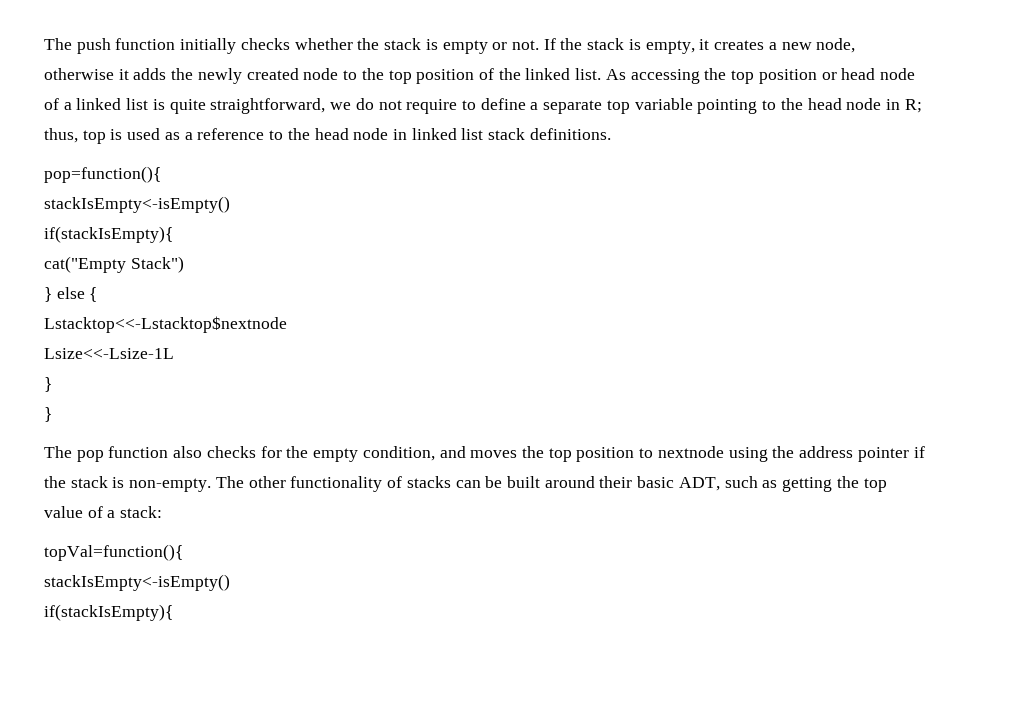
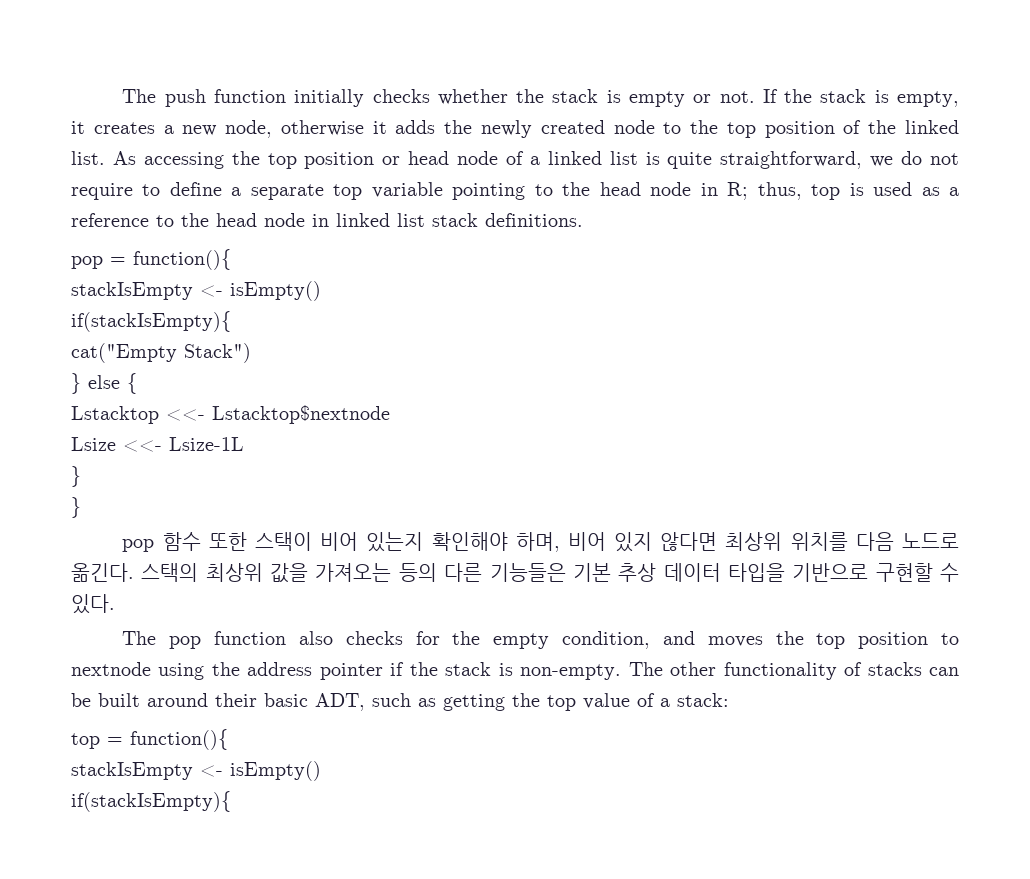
- pop=function(){
- stackIsEmpty<-isEmpty()
+ pop = function(){
+ stackIsEmpty <- isEmpty()
- Lstacktop<<-Lstacktop$nextnode
- Lsize<<-Lsize-1L
+ Lstacktop <<- Lstacktop$nextnode
+ Lsize <<- Lsize-1L
  }
  }
+ pop 함수 또한 스택이 비어 있는지 확인해야 하며, 비어 있지 않다면 최상위 위치를 다음 노드로 옮긴다. 스택의 최상위 값을 가져오는 등의 다른 기능들은 기본 추상 데이터 타입을 기반으로 구현할 수 있다.
- topVal=function(){
- stackIsEmpty<-isEmpty()
+ top = function(){
+ stackIsEmpty <- isEmpty()

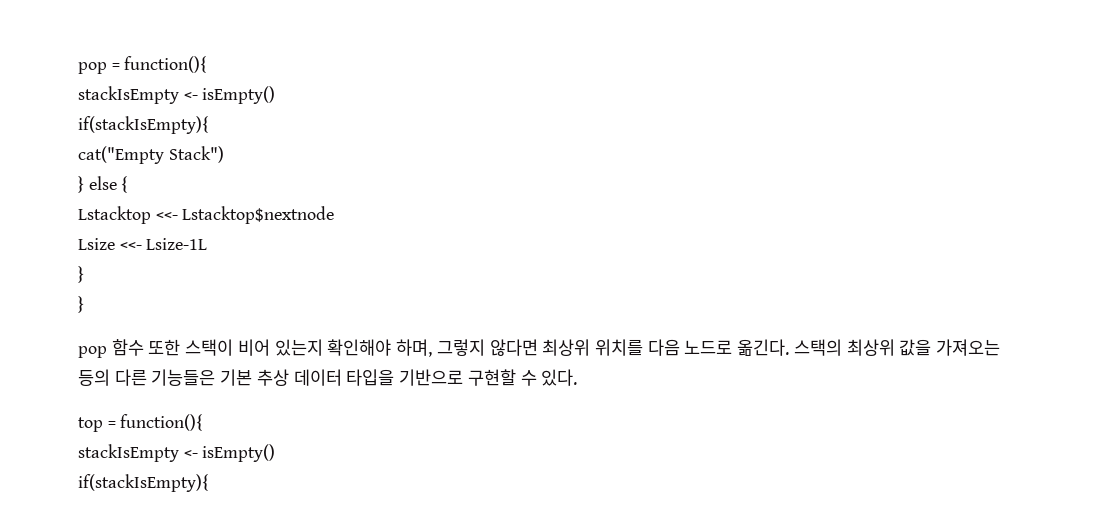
- The push function initially checks whether the stack is empty or not. If the stack is empty, it creates a new node, otherwise it adds the newly created node to the top position of the linked list. As accessing the top position or head node of a linked list is quite straightforward, we do not require to define a separate top variable pointing to the head node in R; thus, top is used as a reference to the head node in linked list stack definitions.
- pop 함수 또한 스택이 비어 있는지 확인해야 하며, 비어 있지 않다면 최상위 위치를 다음 노드로 옮긴다.
+ pop 함수 또한 스택이 비어 있는지 확인해야 하며, 그렇지 않다면 최상위 위치를 다음 노드로 옮긴다.
- The pop function also checks for the empty condition, and moves the top position to nextnode using the address pointer if the stack is non-empty. The other functionality of stacks can be built around their basic ADT, such as getting the top value of a stack:

